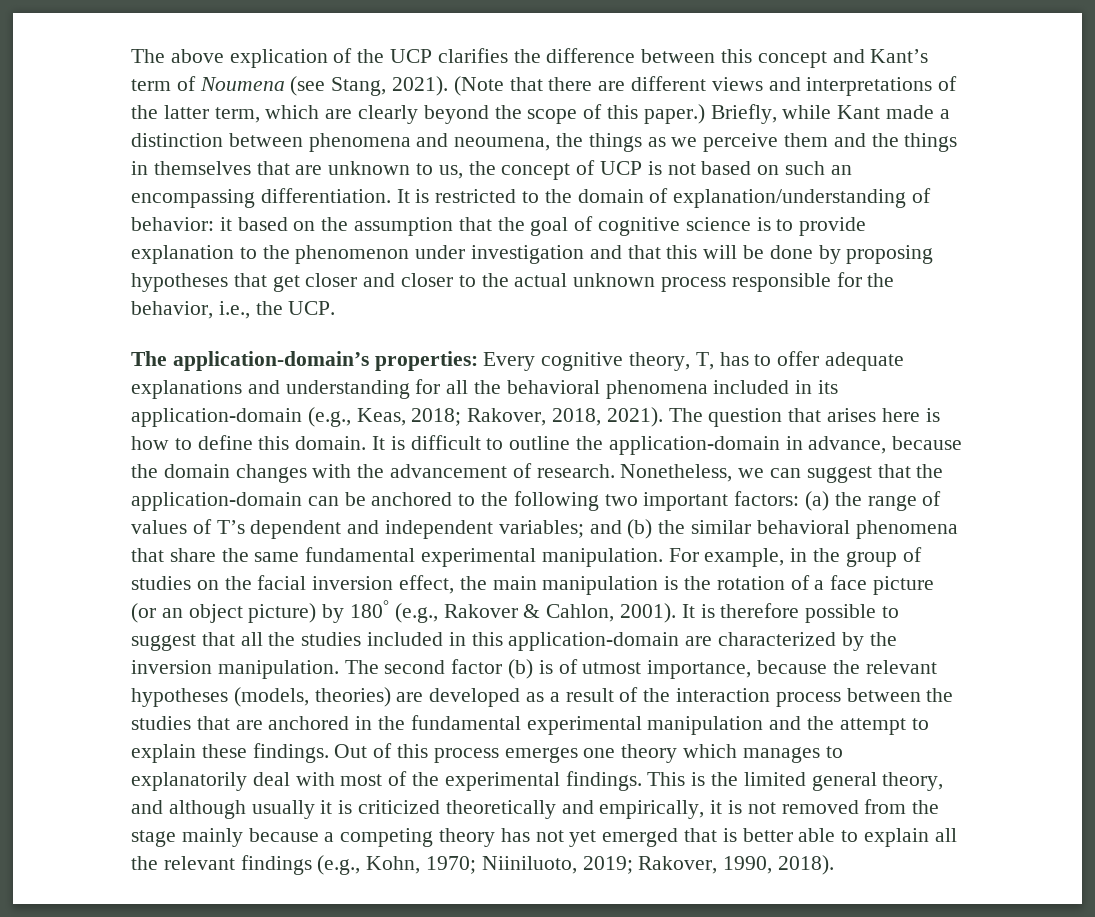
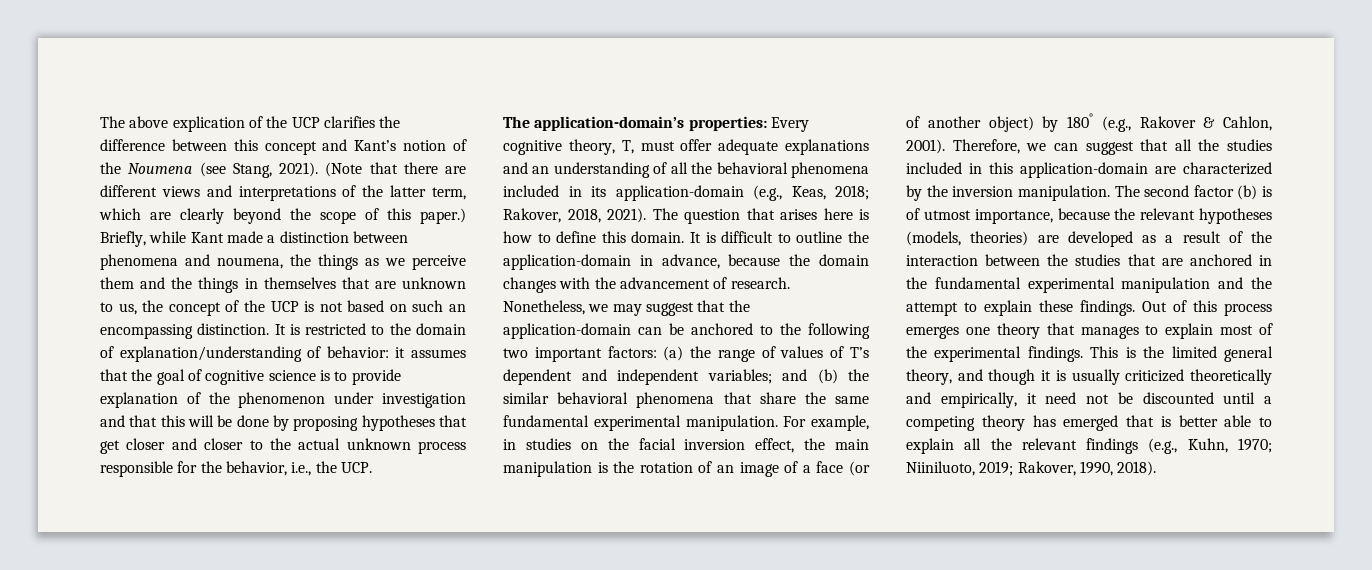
- The above explication of the UCP clarifies the difference between this concept and Kant’s term of Noumena (see Stang, 2021).
+ The above explication of the UCP clarifies the difference between this concept and Kant’s notion of the Noumena (see Stang, 2021).
- Briefly, while Kant made a distinction between phenomena and neoumena, the things as we perceive them and the things in themselves that are unknown to us, the concept of UCP is not based on such an encompassing differentiation.
+ Briefly, while Kant made a distinction between phenomena and noumena, the things as we perceive them and the things in themselves that are unknown to us, the concept of the UCP is not based on such an encompassing distinction.
- It is restricted to the domain of explanation/understanding of behavior: it based on the assumption that the goal of cognitive science is to provide explanation to the phenomenon under investigation and that this will be done by proposing hypotheses that get closer and closer to the actual unknown process responsible for the behavior, i.e., the UCP.
+ It is restricted to the domain of explanation/understanding of behavior: it assumes that the goal of cognitive science is to provide explanation of the phenomenon under investigation and that this will be done by proposing hypotheses that get closer and closer to the actual unknown process responsible for the behavior, i.e., the UCP.
- The application-domain’s properties: Every cognitive theory, T, has to offer adequate explanations and understanding for all the behavioral phenomena included in its application-domain (e.g., Keas, 2018; Rakover, 2018, 2021).
+ The application-domain’s properties: Every cognitive theory, T, must offer adequate explanations and an understanding of all the behavioral phenomena included in its application-domain (e.g., Keas, 2018; Rakover, 2018, 2021).
- Nonetheless, we can suggest that the application-domain can be anchored to the following two important factors: (a) the range of values of T’s dependent and independent variables; and (b) the similar behavioral phenomena that share the same fundamental experimental manipulation.
+ Nonetheless, we may suggest that the application-domain can be anchored to the following two important factors: (a) the range of values of T’s dependent and independent variables; and (b) the similar behavioral phenomena that share the same fundamental experimental manipulation.
- For example, in the group of studies on the facial inversion effect, the main manipulation is the rotation of a face picture (or an object picture) by 180° (e.g., Rakover & Cahlon, 2001).
+ For example, in studies on the facial inversion effect, the main manipulation is the rotation of an image of a face (or of another object) by 180° (e.g., Rakover & Cahlon, 2001).
- It is therefore possible to suggest that all the studies included in this application-domain are characterized by the inversion manipulation.
+ Therefore, we can suggest that all the studies included in this application-domain are characterized by the inversion manipulation.
- The second factor (b) is of utmost importance, because the relevant hypotheses (models, theories) are developed as a result of the interaction process between the studies that are anchored in the fundamental experimental manipulation and the attempt to explain these findings.
+ The second factor (b) is of utmost importance, because the relevant hypotheses (models, theories) are developed as a result of the interaction between the studies that are anchored in the fundamental experimental manipulation and the attempt to explain these findings.
- Out of this process emerges one theory which manages to explanatorily deal with most of the experimental findings.
+ Out of this process emerges one theory that manages to explain most of the experimental findings.
- This is the limited general theory, and although usually it is criticized theoretically and empirically, it is not removed from the stage mainly because a competing theory has not yet emerged that is better able to explain all the relevant findings (e.g., Kohn, 1970; Niiniluoto, 2019; Rakover, 1990, 2018).
+ This is the limited general theory, and though it is usually criticized theoretically and empirically, it need not be discounted until a competing theory has emerged that is better able to explain all the relevant findings (e.g., Kuhn, 1970; Niiniluoto, 2019; Rakover, 1990, 2018).

